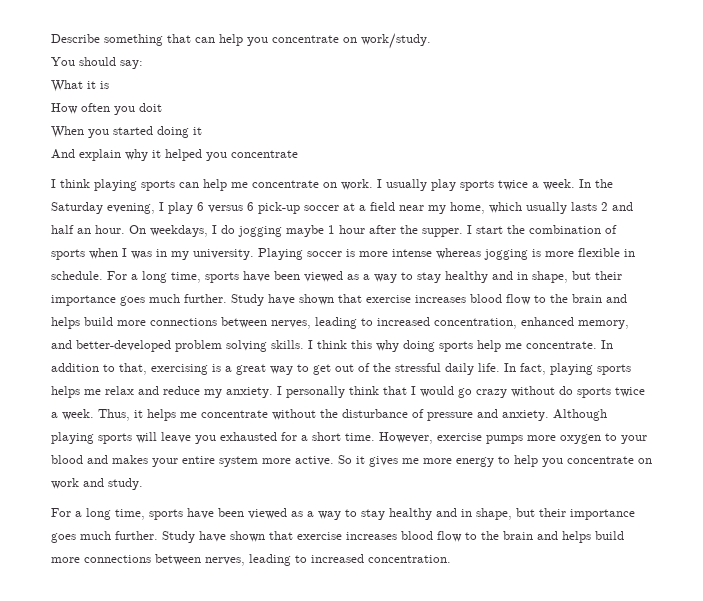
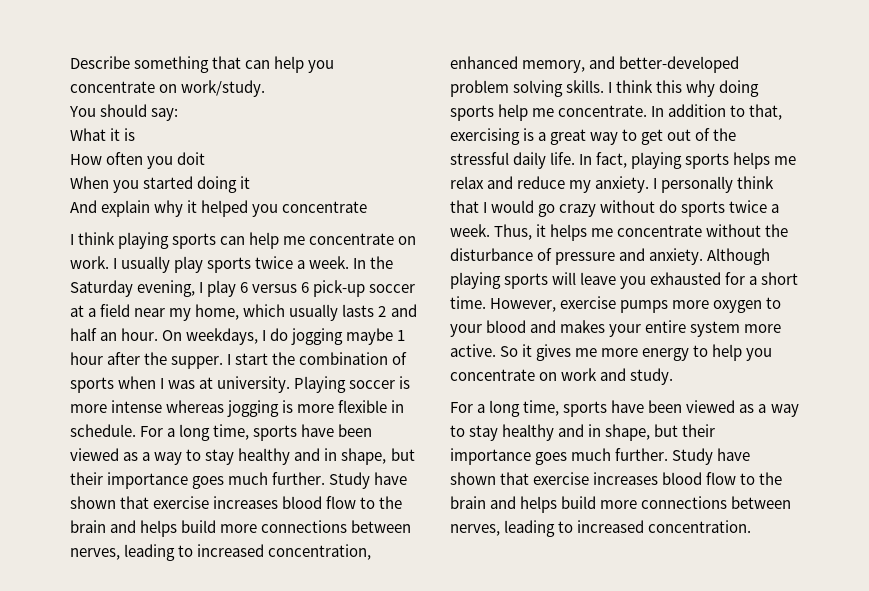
- I start the combination of sports when I was in my university.
+ I start the combination of sports when I was at university.

